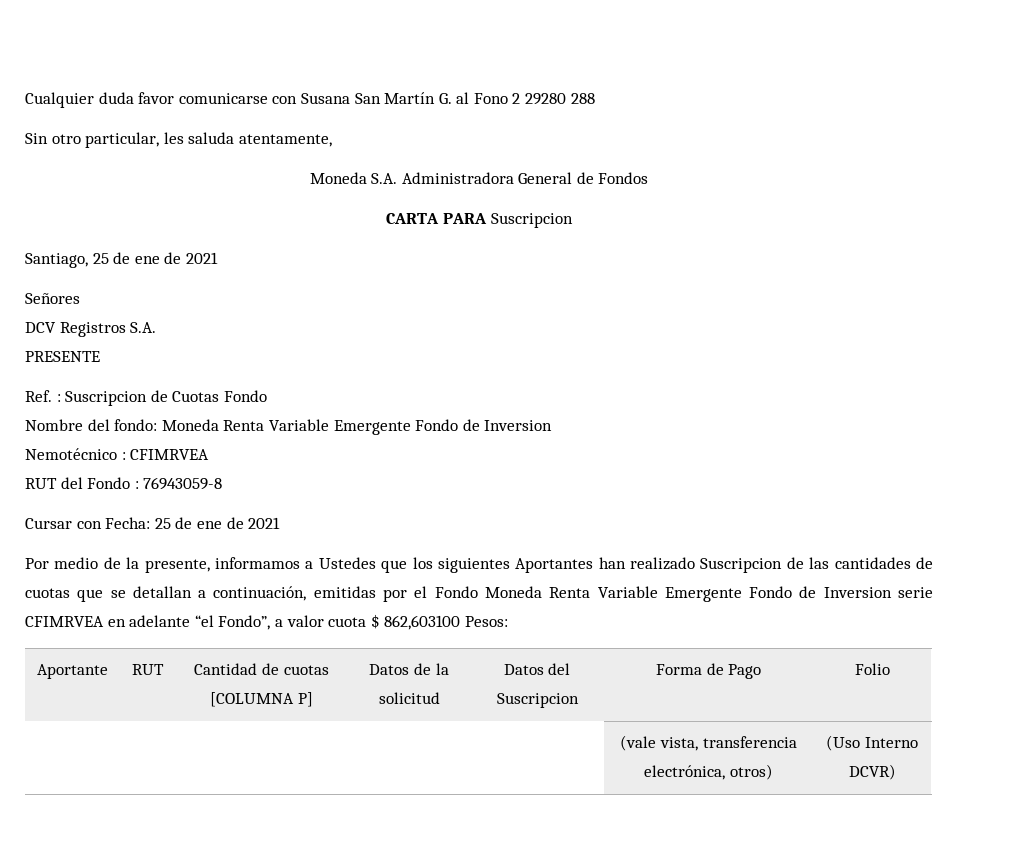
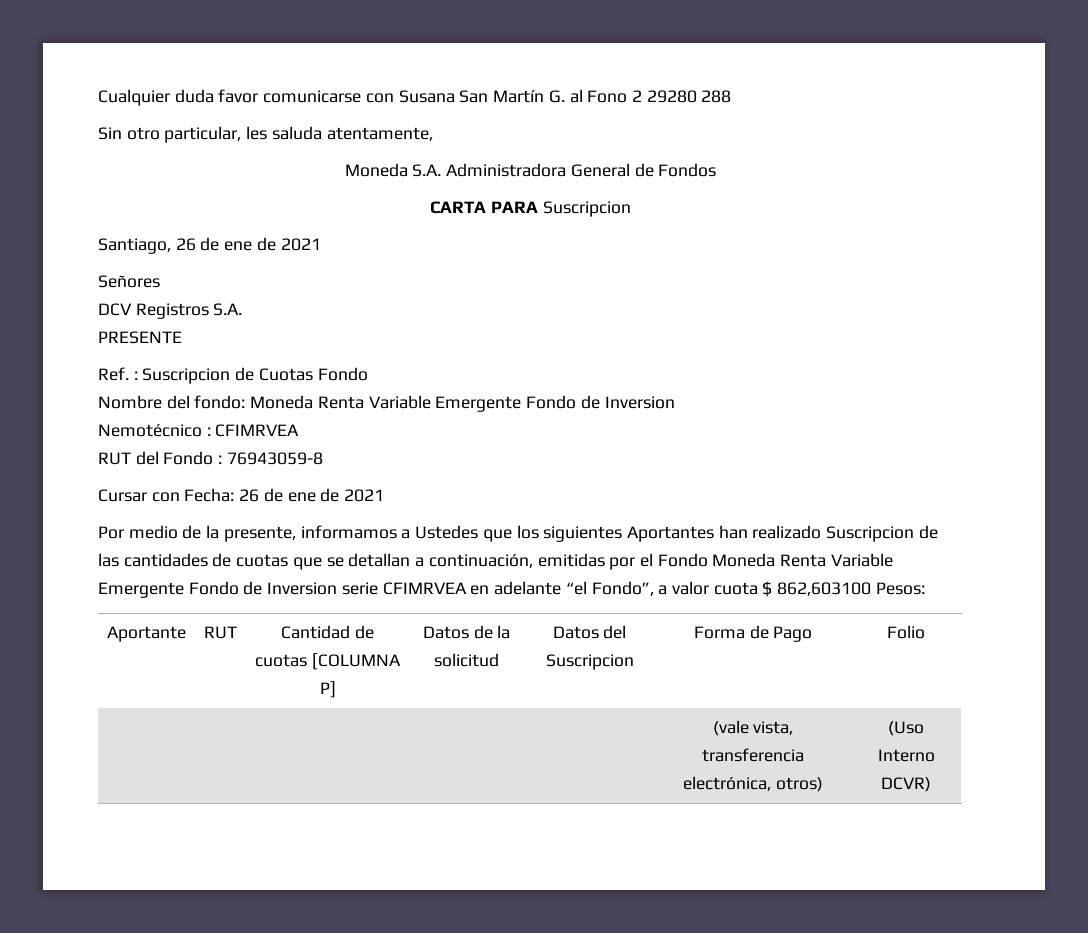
- Santiago, 25 de ene de 2021
+ Santiago, 26 de ene de 2021
- Cursar con Fecha: 25 de ene de 2021
+ Cursar con Fecha: 26 de ene de 2021

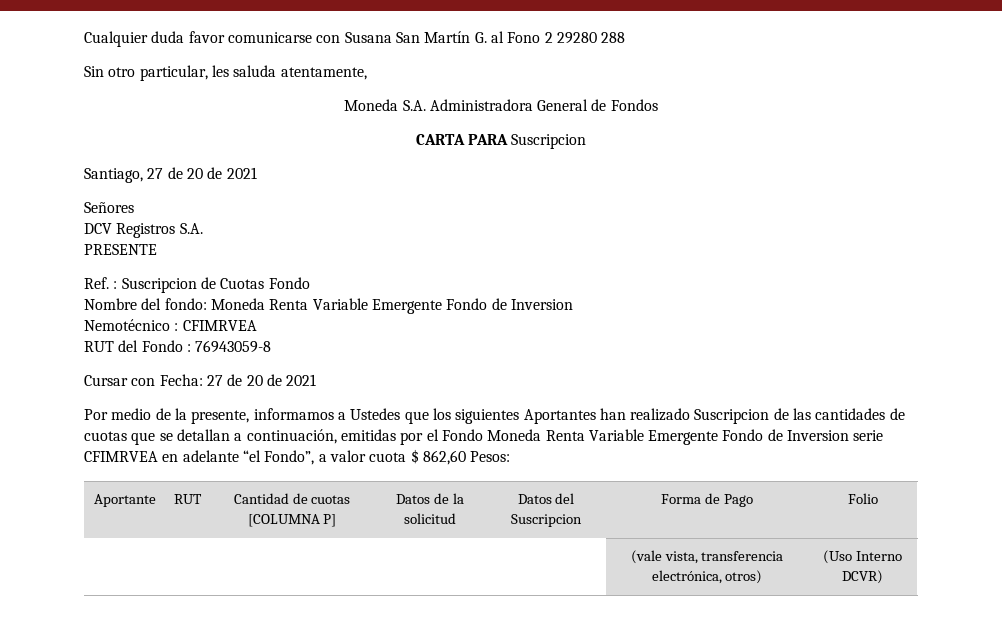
- Santiago, 26 de ene de 2021
+ Santiago, 27 de 20 de 2021
- Cursar con Fecha: 26 de ene de 2021
+ Cursar con Fecha: 27 de 20 de 2021
- Por medio de la presente, informamos a Ustedes que los siguientes Aportantes han realizado Suscripcion de las cantidades de cuotas que se detallan a continuación, emitidas por el Fondo Moneda Renta Variable Emergente Fondo de Inversion serie CFIMRVEA en adelante “el Fondo”, a valor cuota $ 862,603100 Pesos:
+ Por medio de la presente, informamos a Ustedes que los siguientes Aportantes han realizado Suscripcion de las cantidades de cuotas que se detallan a continuación, emitidas por el Fondo Moneda Renta Variable Emergente Fondo de Inversion serie CFIMRVEA en adelante “el Fondo”, a valor cuota $ 862,60 Pesos:

